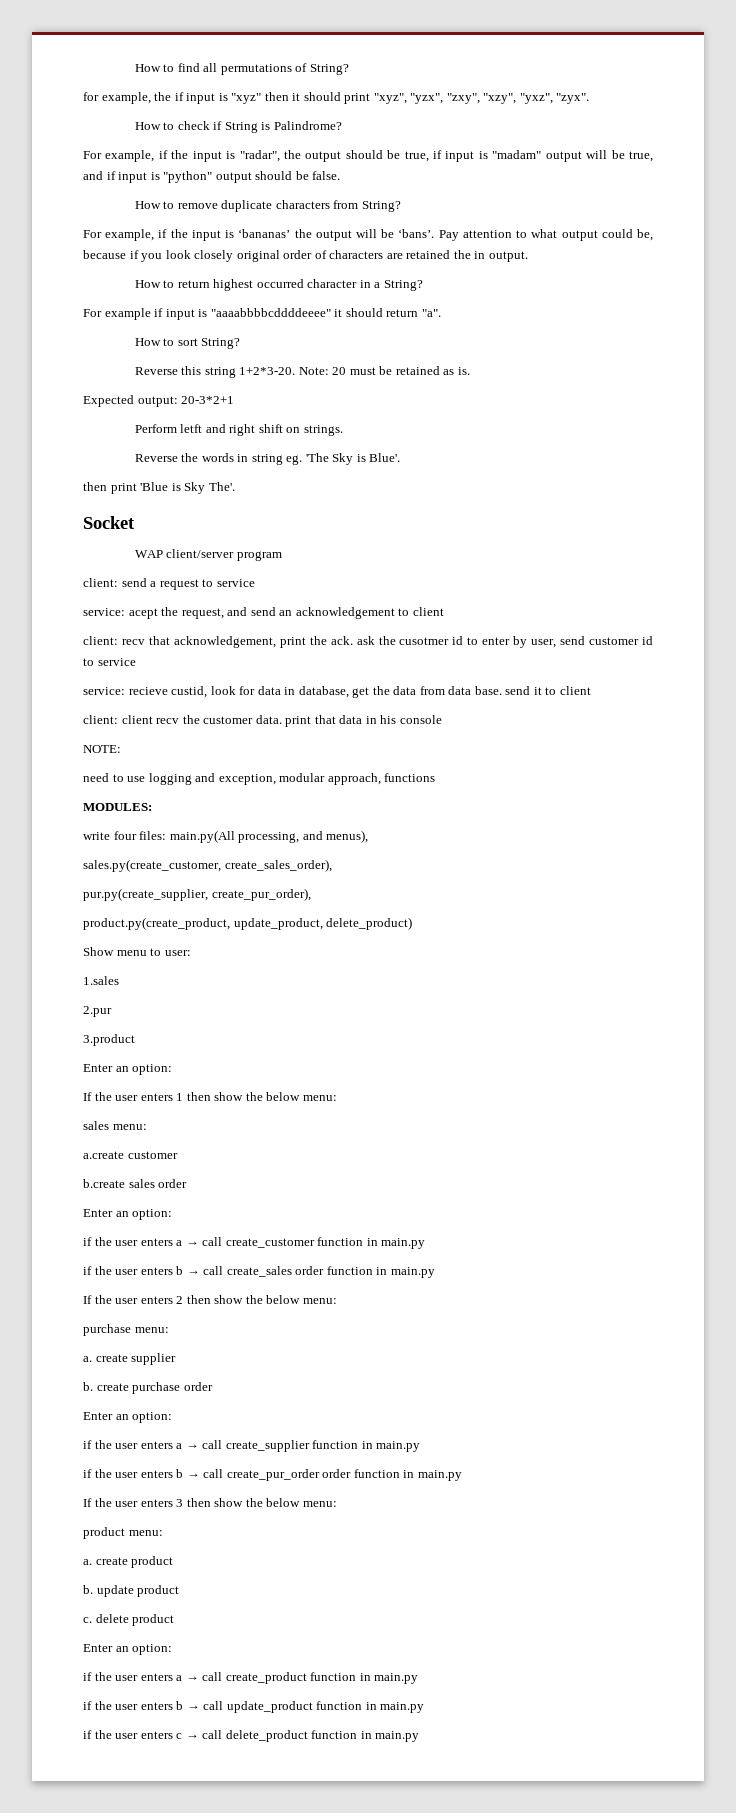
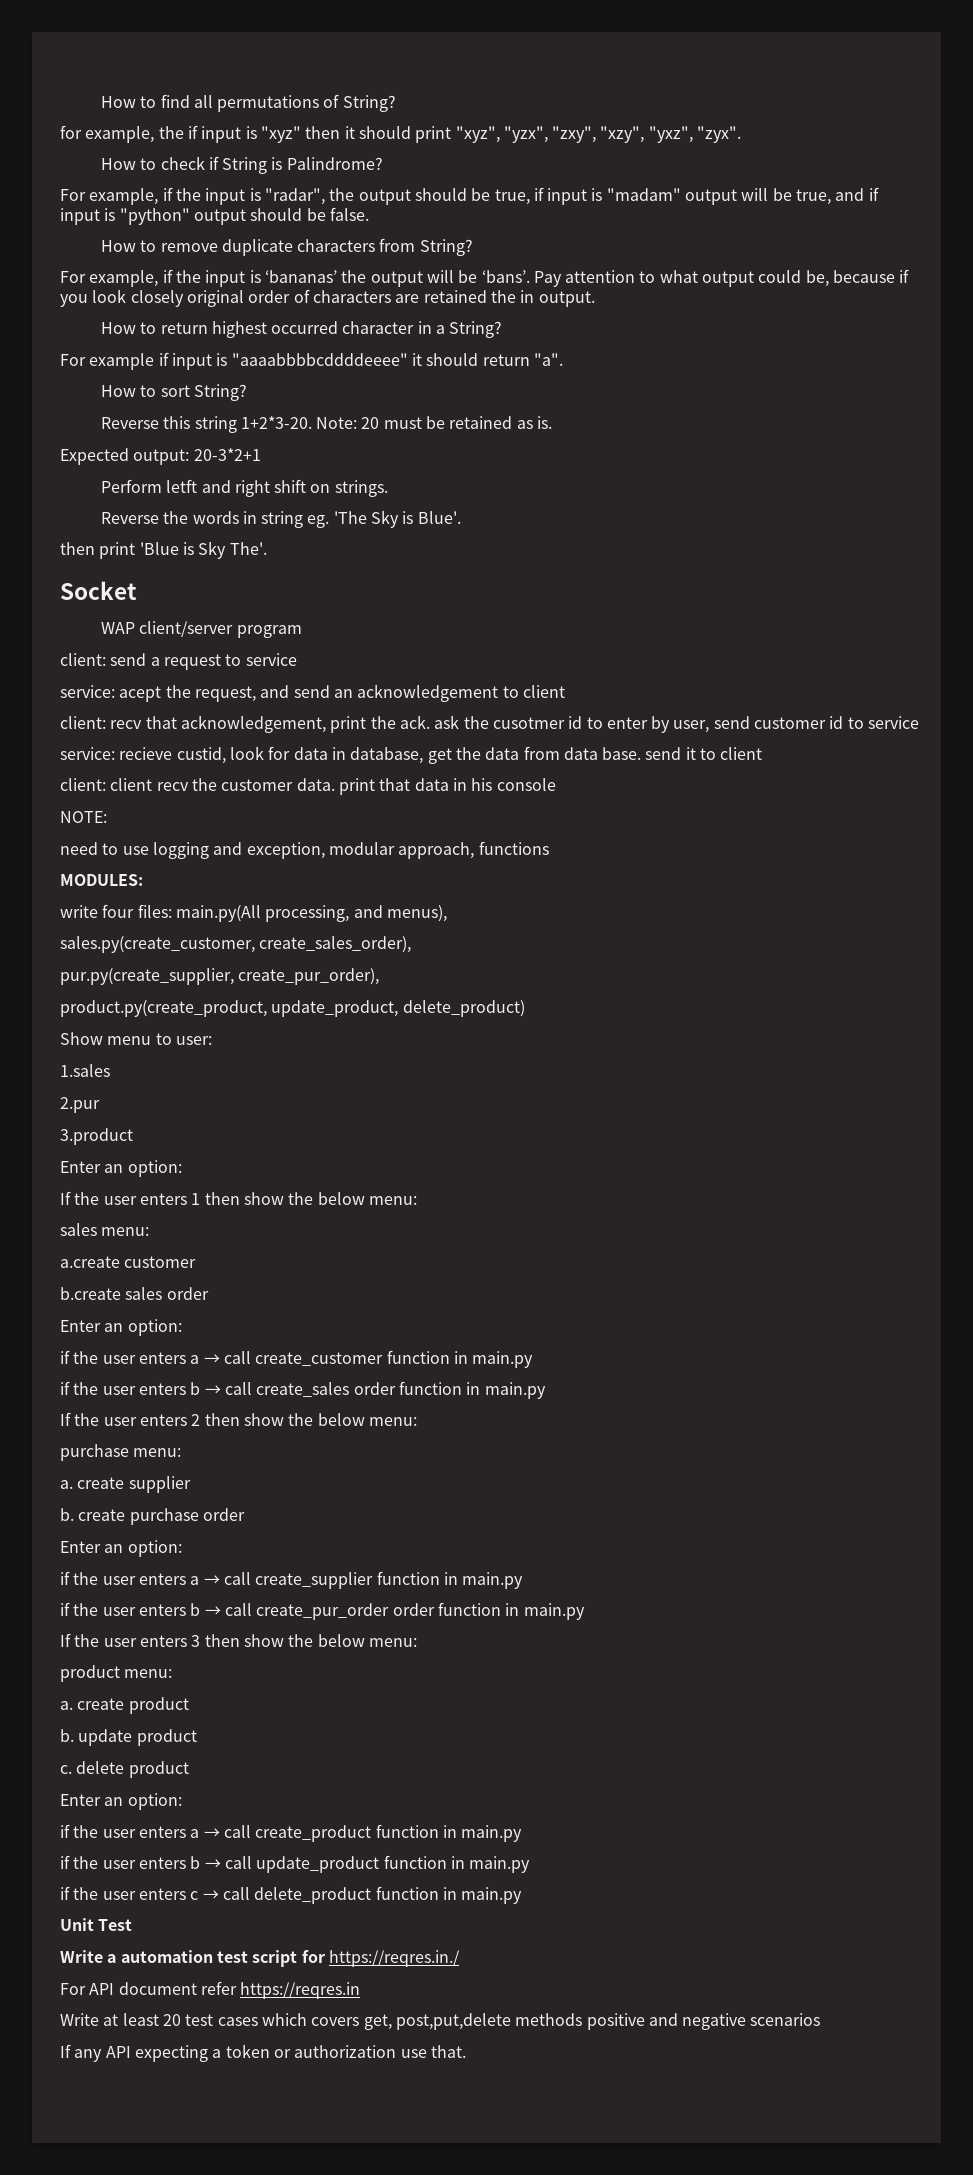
+ Unit Test
+ Write a automation test script for https://reqres.in./
+ For API document refer https://reqres.in
+ Write at least 20 test cases which covers get, post,put,delete methods positive and negative scenarios
+ If any API expecting a token or authorization use that.

